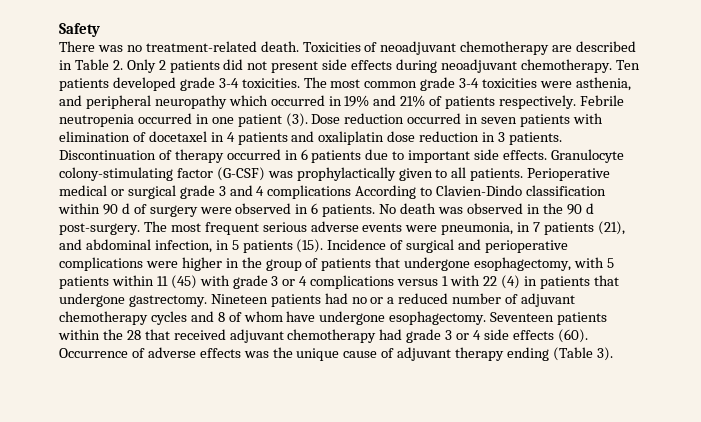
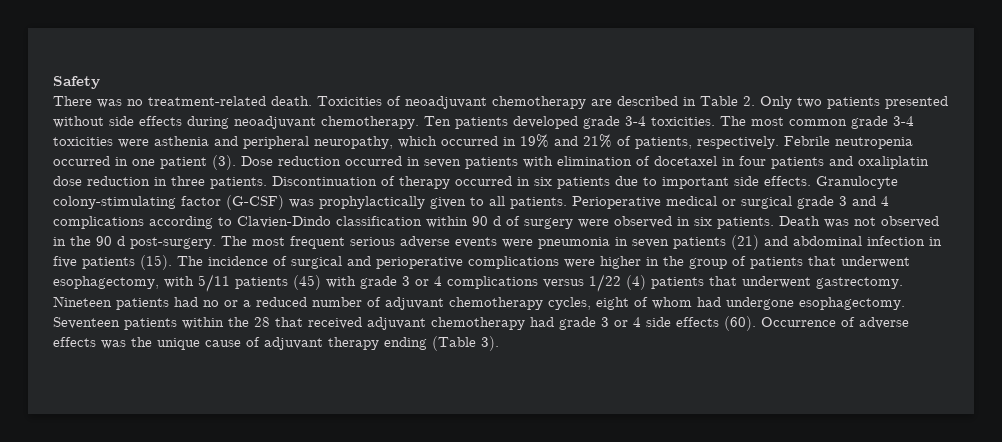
- Toxicities of neoadjuvant chemotherapy are described in Table 2. Only 2 patients did not present side effects during neoadjuvant chemotherapy.
+ Toxicities of neoadjuvant chemotherapy are described in Table 2. Only two patients presented without side effects during neoadjuvant chemotherapy.
- The most common grade 3-4 toxicities were asthenia, and peripheral neuropathy which occurred in 19% and 21% of patients respectively.
+ The most common grade 3-4 toxicities were asthenia and peripheral neuropathy, which occurred in 19% and 21% of patients, respectively.
- Dose reduction occurred in seven patients with elimination of docetaxel in 4 patients and oxaliplatin dose reduction in 3 patients.
+ Dose reduction occurred in seven patients with elimination of docetaxel in four patients and oxaliplatin dose reduction in three patients.
- Discontinuation of therapy occurred in 6 patients due to important side effects.
+ Discontinuation of therapy occurred in six patients due to important side effects.
- Perioperative medical or surgical grade 3 and 4 complications According to Clavien-Dindo classification within 90 d of surgery were observed in 6 patients. No death was observed in the 90 d post-surgery.
+ Perioperative medical or surgical grade 3 and 4 complications according to Clavien-Dindo classification within 90 d of surgery were observed in six patients. Death was not observed in the 90 d post-surgery.
- The most frequent serious adverse events were pneumonia, in 7 patients (21), and abdominal infection, in 5 patients (15). Incidence of surgical and perioperative complications were higher in the group of patients that undergone esophagectomy, with 5 patients within 11 (45) with grade 3 or 4 complications versus 1 with 22 (4) in patients that undergone gastrectomy.
+ The most frequent serious adverse events were pneumonia in seven patients (21) and abdominal infection in five patients (15). The incidence of surgical and perioperative complications were higher in the group of patients that underwent esophagectomy, with 5/11 patients (45) with grade 3 or 4 complications versus 1/22 (4) patients that underwent gastrectomy.
- Nineteen patients had no or a reduced number of adjuvant chemotherapy cycles and 8 of whom have undergone esophagectomy.
+ Nineteen patients had no or a reduced number of adjuvant chemotherapy cycles, eight of whom had undergone esophagectomy.

